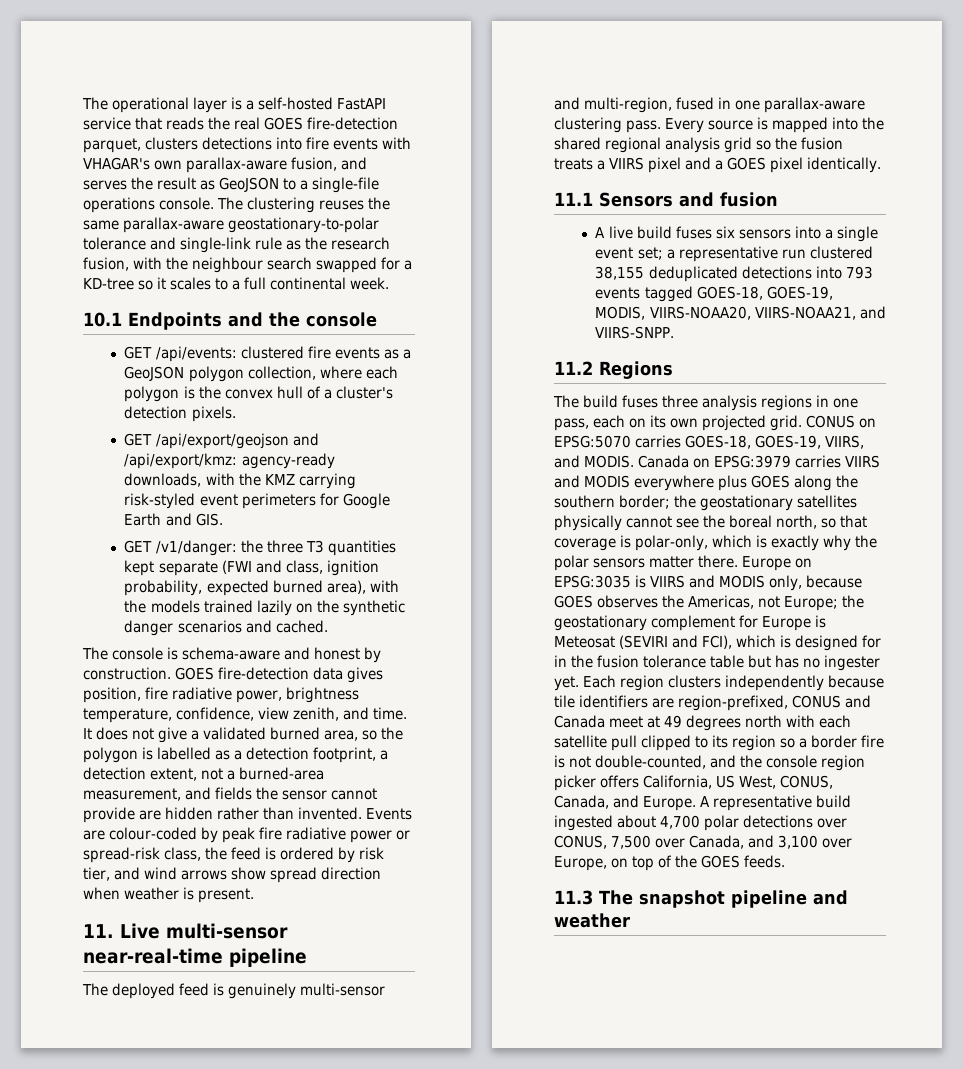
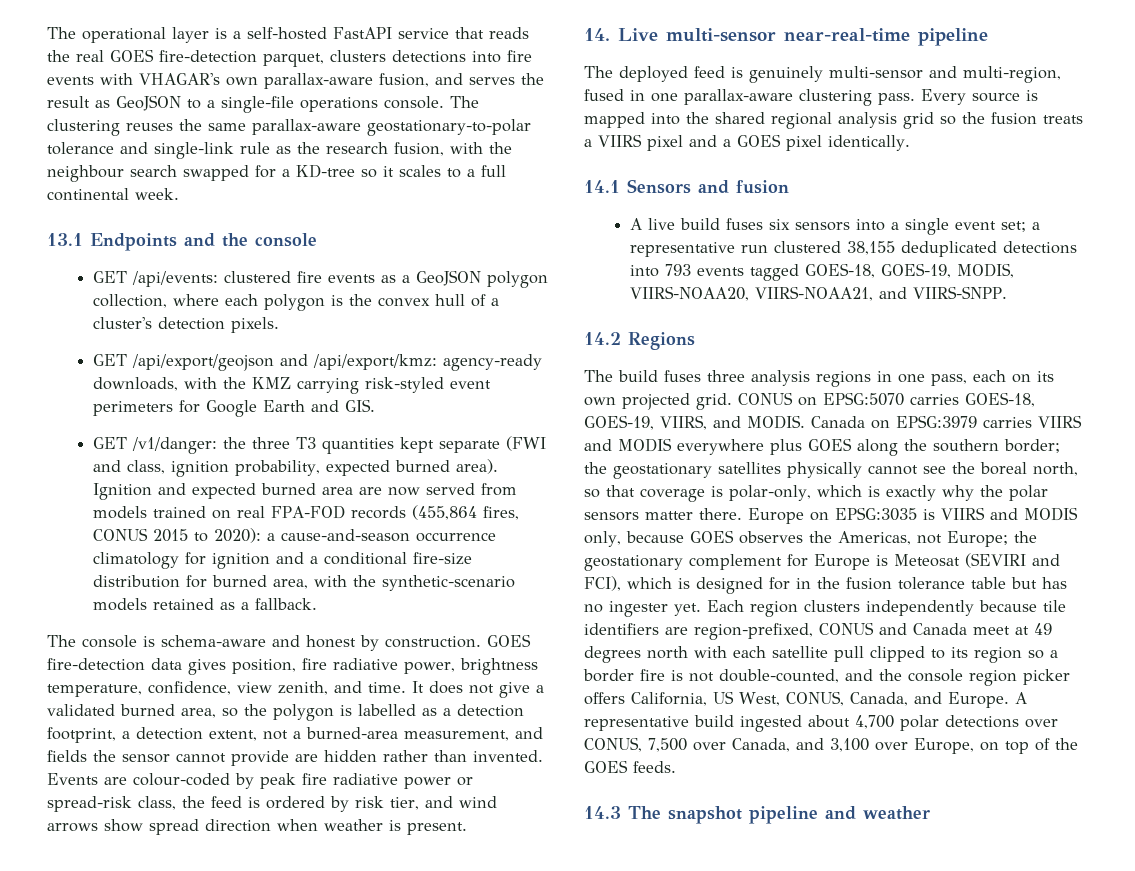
- 10.1 Endpoints and the console
+ 13.1 Endpoints and the console
- GET /v1/danger: the three T3 quantities kept separate (FWI and class, ignition probability, expected burned area), with the models trained lazily on the synthetic danger scenarios and cached.
+ GET /v1/danger: the three T3 quantities kept separate (FWI and class, ignition probability, expected burned area). Ignition and expected burned area are now served from models trained on real FPA-FOD records (455,864 fires, CONUS 2015 to 2020): a cause-and-season occurrence climatology for ignition and a conditional fire-size distribution for burned area, with the synthetic-scenario models retained as a fallback.
- 11. Live multi-sensor near-real-time pipeline
+ 14. Live multi-sensor near-real-time pipeline
- 11.1 Sensors and fusion
+ 14.1 Sensors and fusion
- 11.2 Regions
+ 14.2 Regions
- 11.3 The snapshot pipeline and weather
+ 14.3 The snapshot pipeline and weather

